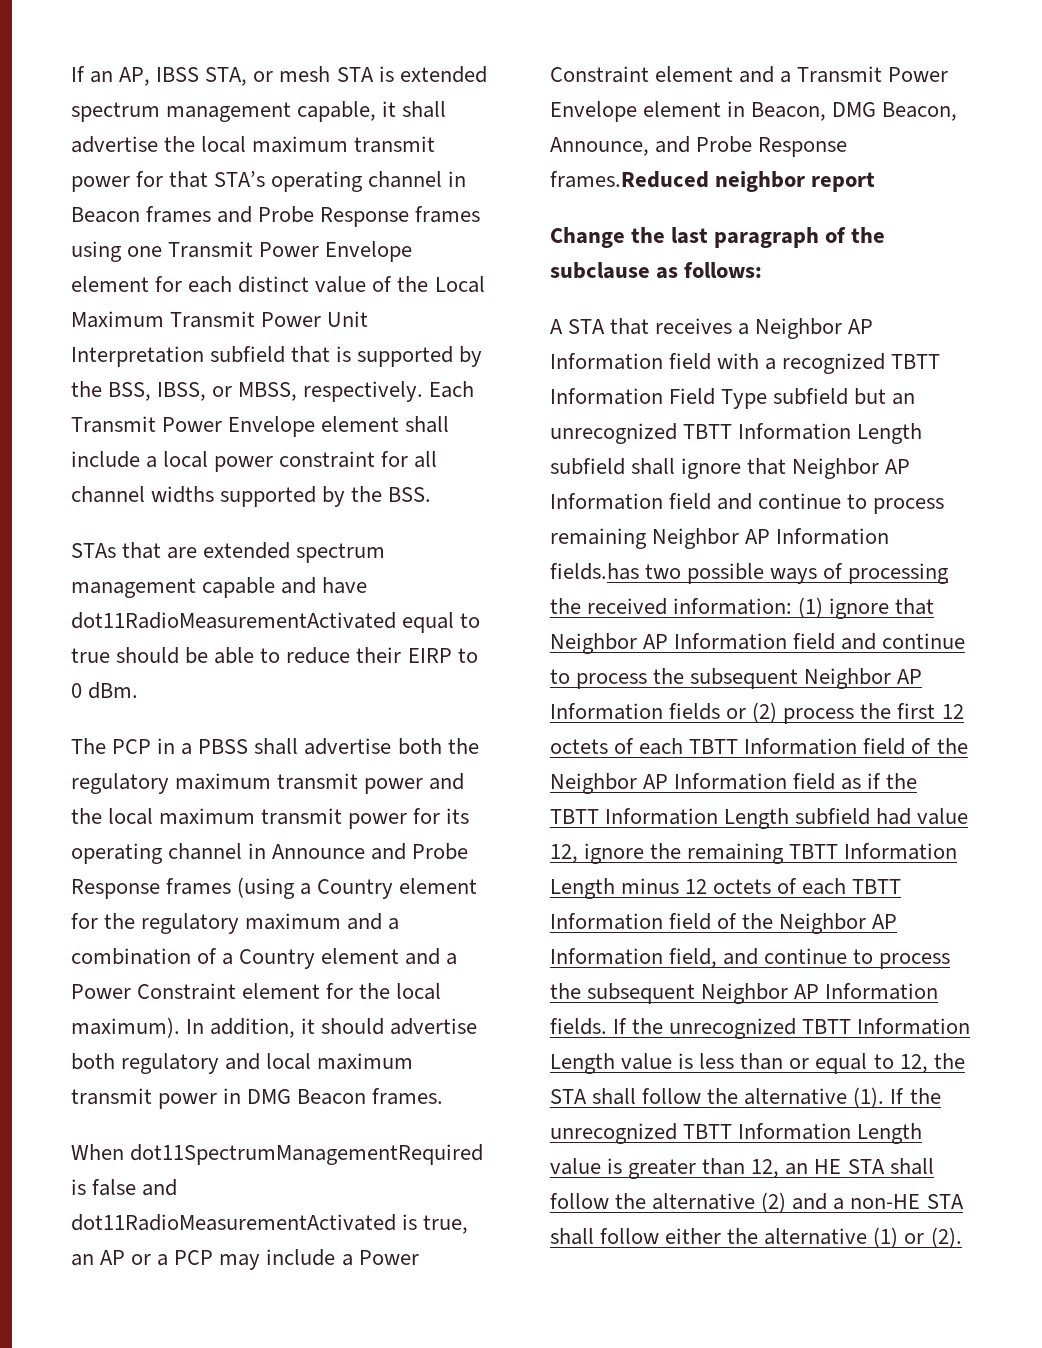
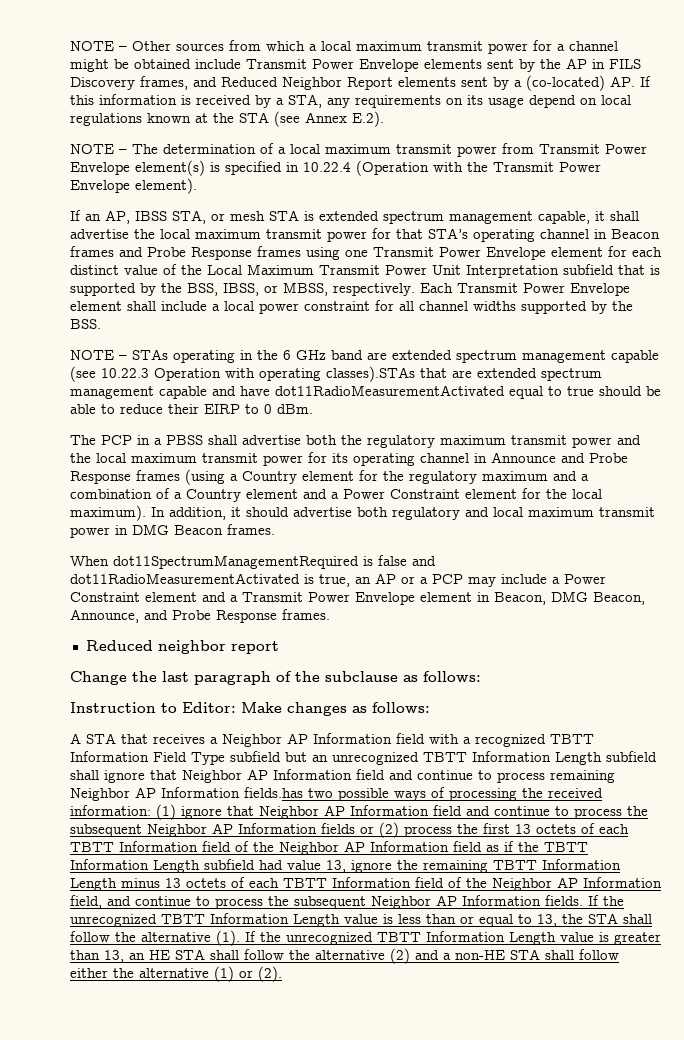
+ NOTE – Other sources from which a local maximum transmit power for a channel might be obtained include Transmit Power Envelope elements sent by the AP in FILS Discovery frames, and Reduced Neighbor Report elements sent by a (co-located) AP. If this information is received by a STA, any requirements on its usage depend on local regulations known at the STA (see Annex E.2).
+ NOTE – The determination of a local maximum transmit power from Transmit Power Envelope element(s) is specified in 10.22.4 (Operation with the Transmit Power Envelope element).
- STAs that are extended spectrum management capable and have dot11RadioMeasurementActivated equal to true should be able to reduce their EIRP to 0 dBm.
+ NOTE – STAs operating in the 6 GHz band are extended spectrum management capable (see 10.22.3 Operation with operating classes).STAs that are extended spectrum management capable and have dot11RadioMeasurementActivated equal to true should be able to reduce their EIRP to 0 dBm.
- When dot11SpectrumManagementRequired is false and dot11RadioMeasurementActivated is true, an AP or a PCP may include a Power Constraint element and a Transmit Power Envelope element in Beacon, DMG Beacon, Announce, and Probe Response frames.Reduced neighbor report
+ When dot11SpectrumManagementRequired is false and dot11RadioMeasurementActivated is true, an AP or a PCP may include a Power Constraint element and a Transmit Power Envelope element in Beacon, DMG Beacon, Announce, and Probe Response frames.
+ Reduced neighbor report
+ Instruction to Editor: Make changes as follows:
- (1) ignore that Neighbor AP Information field and continue to process the subsequent Neighbor AP Information fields or (2) process the first 12 octets of each TBTT Information field of the Neighbor AP Information field as if the TBTT Information Length subfield had value 12, ignore the remaining TBTT Information Length minus 12 octets of each TBTT Information field of the Neighbor AP Information field, and continue to process the subsequent Neighbor AP Information fields.
+ (1) ignore that Neighbor AP Information field and continue to process the subsequent Neighbor AP Information fields or (2) process the first 13 octets of each TBTT Information field of the Neighbor AP Information field as if the TBTT Information Length subfield had value 13, ignore the remaining TBTT Information Length minus 13 octets of each TBTT Information field of the Neighbor AP Information field, and continue to process the subsequent Neighbor AP Information fields.
- If the unrecognized TBTT Information Length value is less than or equal to 12, the STA shall follow the alternative (1).
+ If the unrecognized TBTT Information Length value is less than or equal to 13, the STA shall follow the alternative (1).
- If the unrecognized TBTT Information Length value is greater than 12, an HE STA shall follow the alternative (2) and a non-HE STA shall follow either the alternative (1) or (2).
+ If the unrecognized TBTT Information Length value is greater than 13, an HE STA shall follow the alternative (2) and a non-HE STA shall follow either the alternative (1) or (2).

